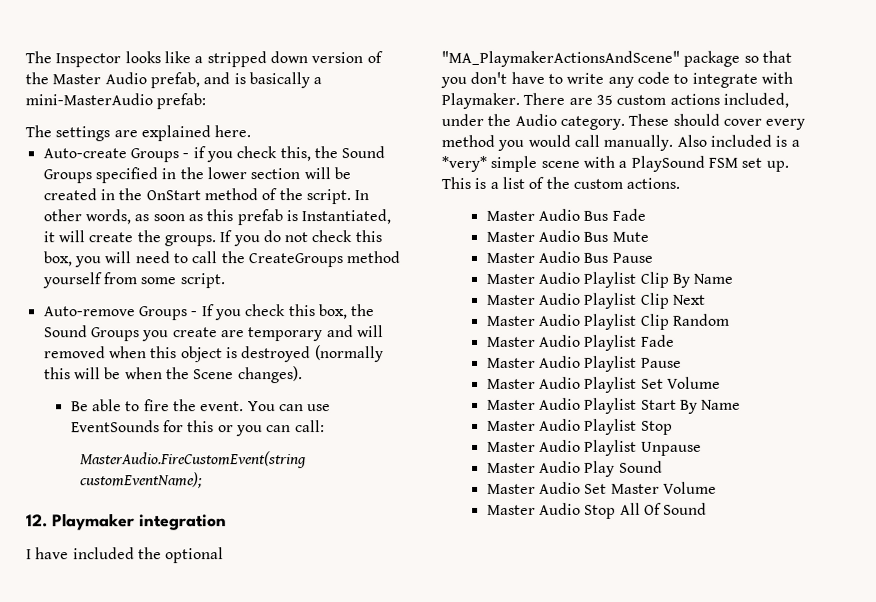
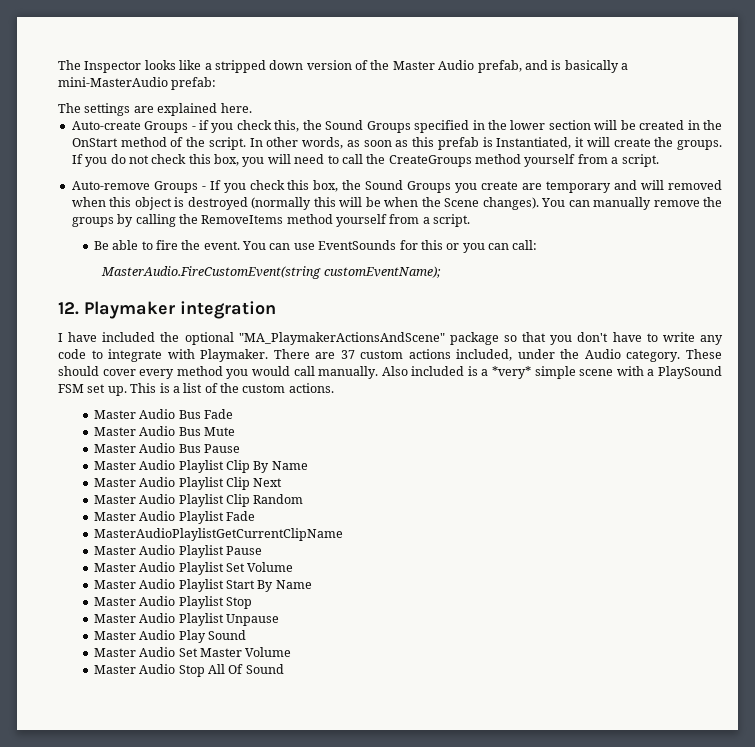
- If you do not check this box, you will need to call the CreateGroups method yourself from some script.
+ If you do not check this box, you will need to call the CreateGroups method yourself from a script.
+ You can manually remove the groups by calling the RemoveItems method yourself from a script.
- There are 35 custom actions included, under the Audio category.
+ There are 37 custom actions included, under the Audio category.
+ MasterAudioPlaylistGetCurrentClipName

